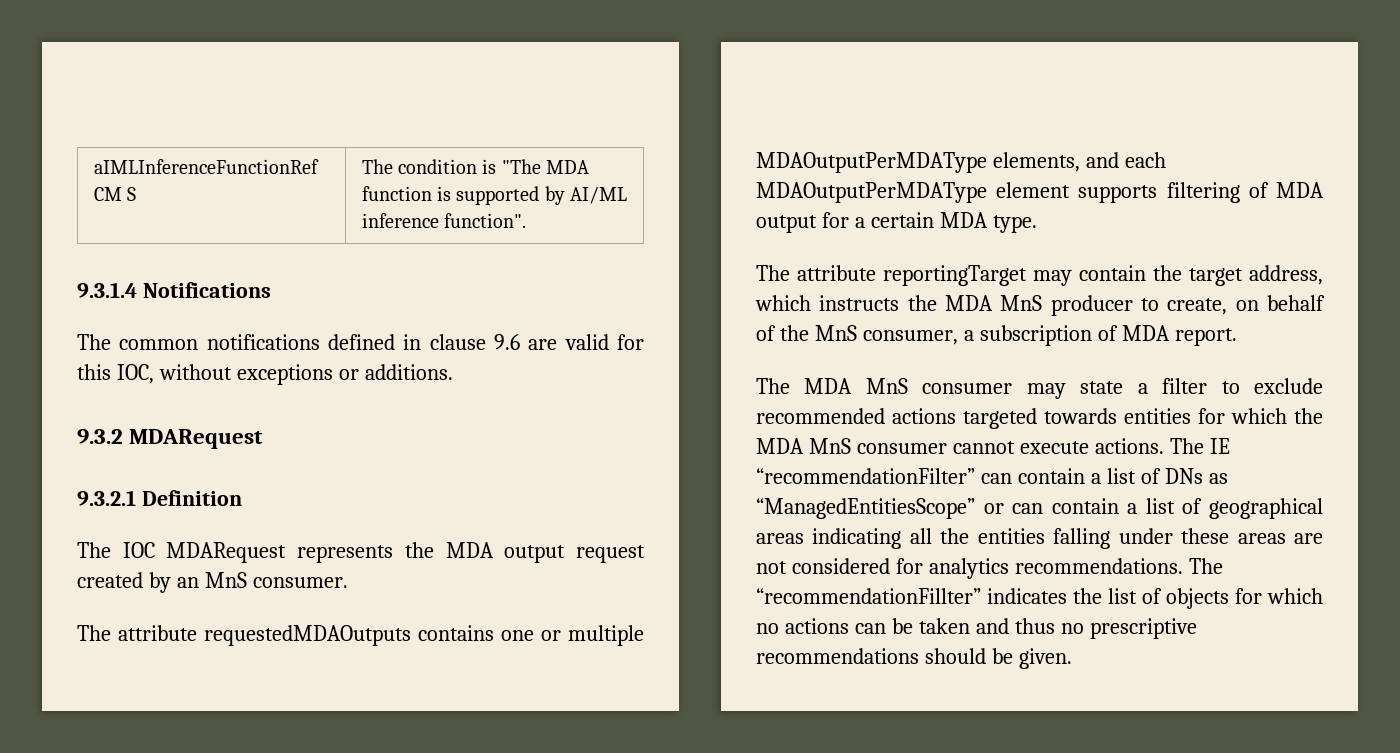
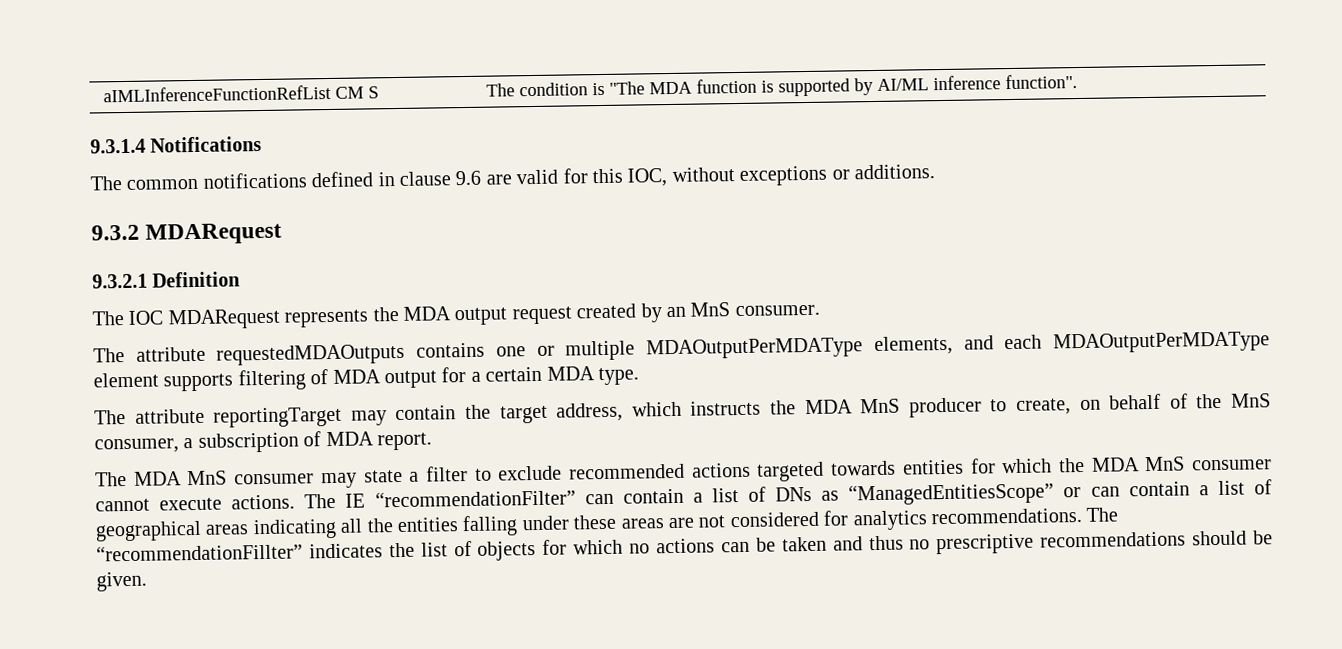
- aIMLInferenceFunctionRef CM S | The condition is "The MDA function is supported by AI/ML inference function".
+ aIMLInferenceFunctionRefList CM S | The condition is "The MDA function is supported by AI/ML inference function".

